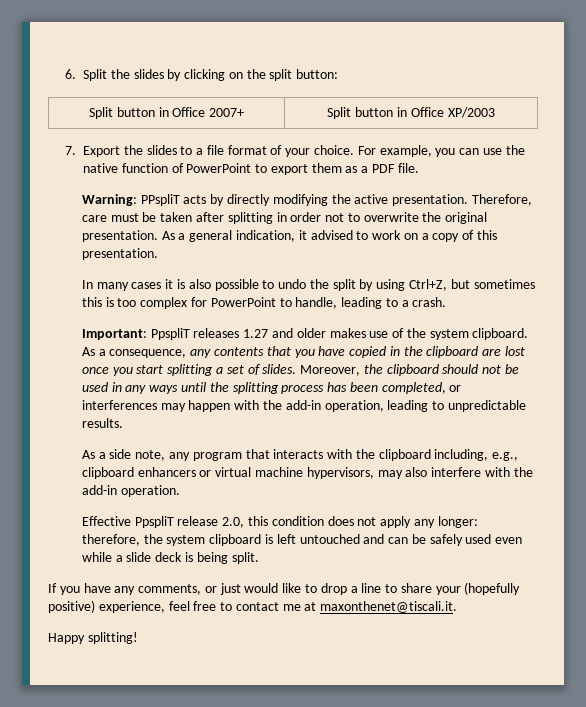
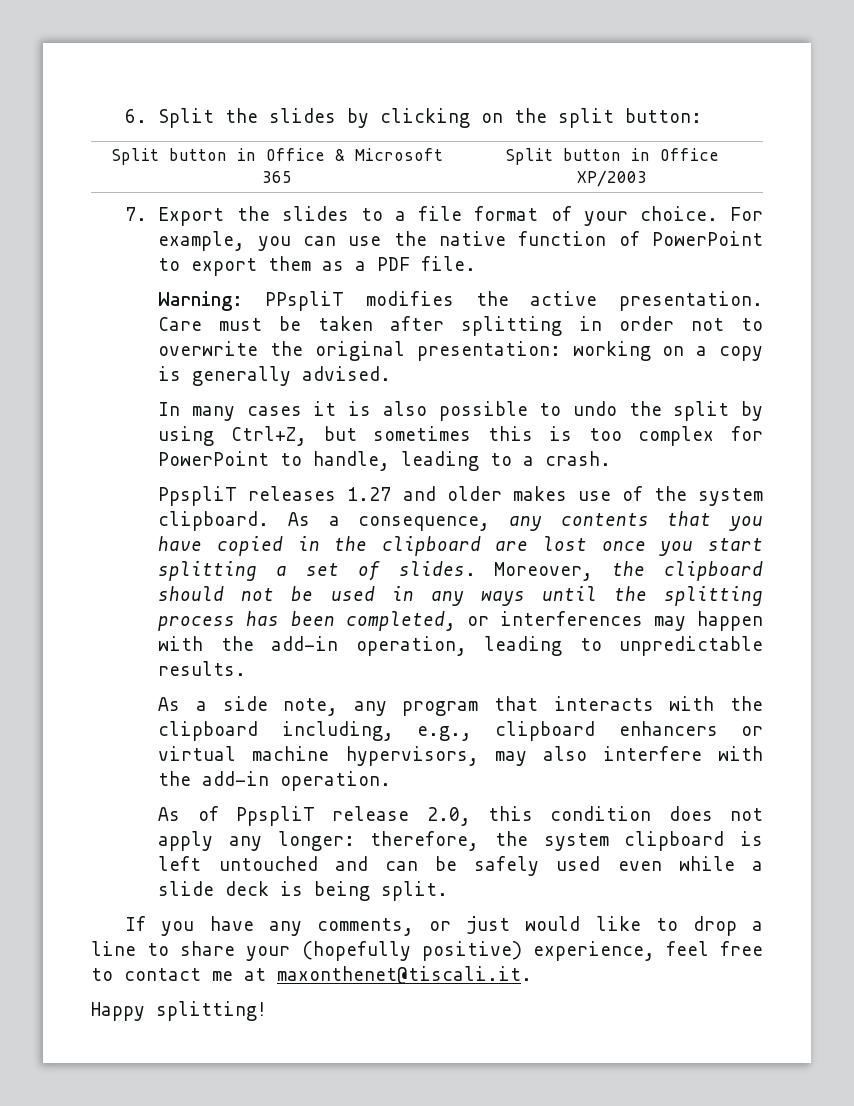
- Split button in Office 2007+ | Split button in Office XP/2003
+ Split button in Office & Microsoft 365 | Split button in Office XP/2003
- Warning: PPspliT acts by directly modifying the active presentation.
+ Warning: PPspliT modifies the active presentation.
- Therefore, care must be taken after splitting in order not to overwrite the original presentation. As a general indication, it advised to work on a copy of this presentation.
+ Care must be taken after splitting in order not to overwrite the original presentation: working on a copy is generally advised.
- Important: PpspliT releases 1.27 and older makes use of the system clipboard.
+ PpspliT releases 1.27 and older makes use of the system clipboard.
- Effective PpspliT release 2.0, this condition does not apply any longer: therefore, the system clipboard is left untouched and can be safely used even while a slide deck is being split.
+ As of PpspliT release 2.0, this condition does not apply any longer: therefore, the system clipboard is left untouched and can be safely used even while a slide deck is being split.

